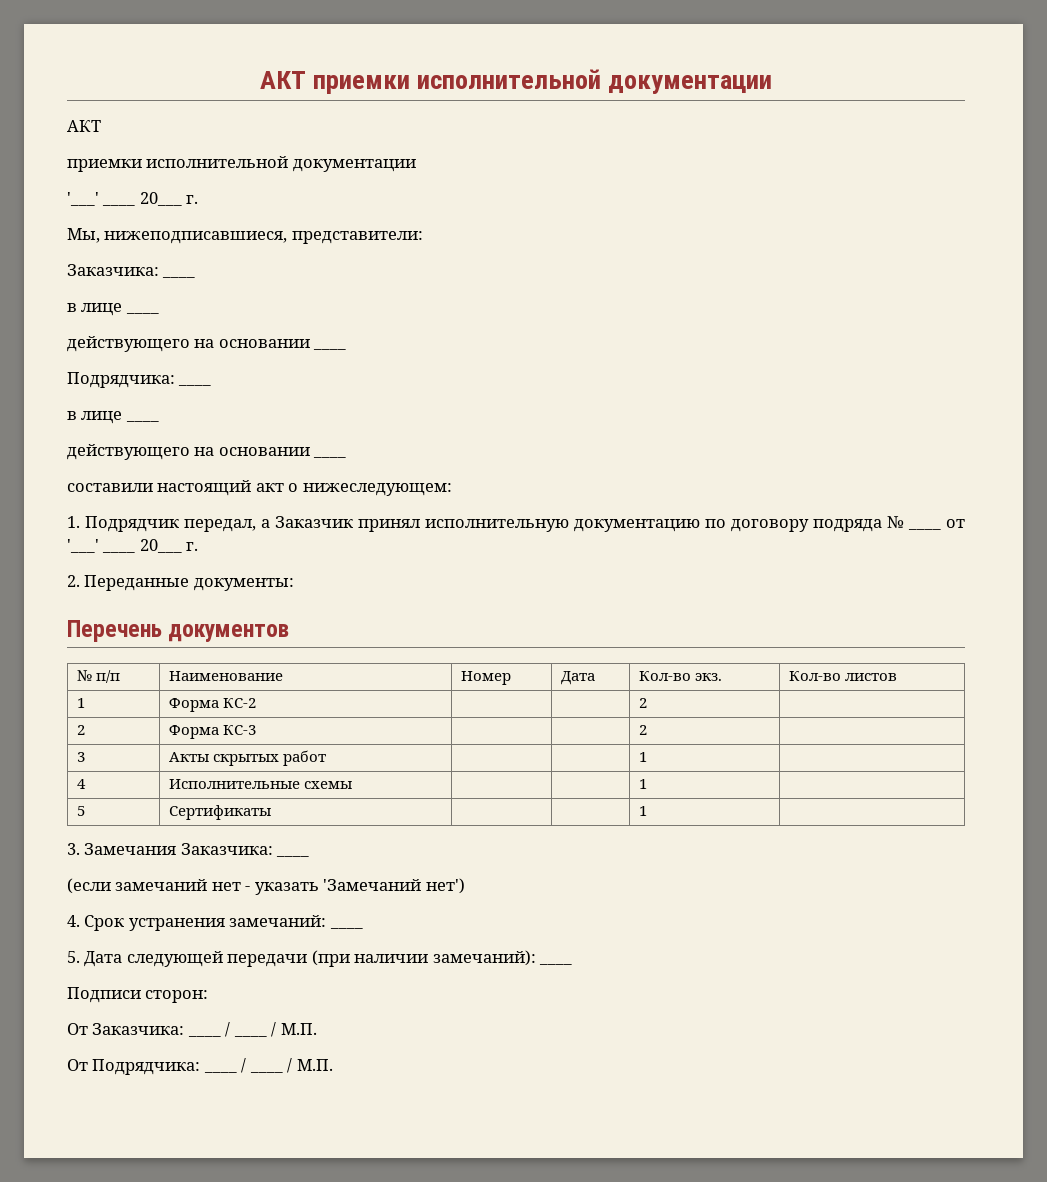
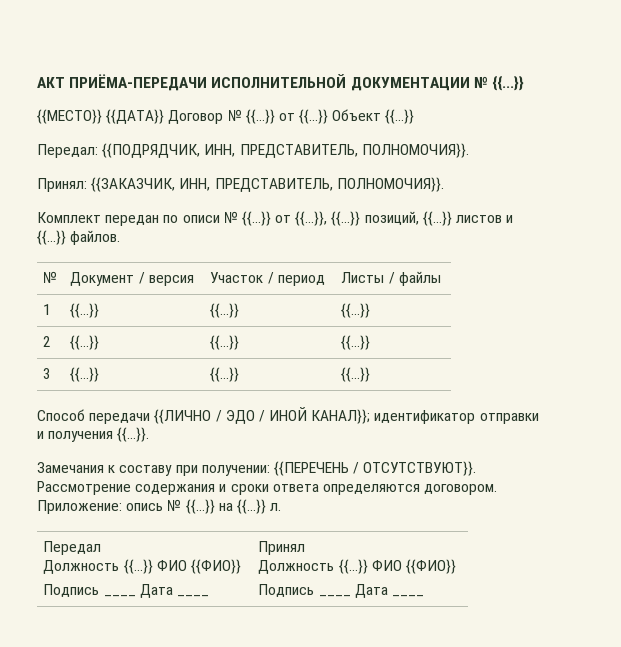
- АКТ приемки исполнительной документации
- АКТ
- приемки исполнительной документации
- '___' ____ 20___ г.
- Мы, нижеподписавшиеся, представители:
- Заказчика: ____
- в лице ____
- действующего на основании ____
- Подрядчика: ____
- в лице ____
- действующего на основании ____
- составили настоящий акт о нижеследующем:
- 1. Подрядчик передал, а Заказчик принял исполнительную документацию по договору подряда № ____ от '___' ____ 20___ г.
- 2. Переданные документы:
- Перечень документов
- № п/п | Наименование | Номер | Дата | Кол-во экз. | Кол-во листов
- 1 | Форма КС-2 | | | 2 |
- 2 | Форма КС-3 | | | 2 |
- 3 | Акты скрытых работ | | | 1 |
- 4 | Исполнительные схемы | | | 1 |
- 5 | Сертификаты | | | 1 |
- 3. Замечания Заказчика: ____
- (если замечаний нет - указать 'Замечаний нет')
- 4. Срок устранения замечаний: ____
- 5. Дата следующей передачи (при наличии замечаний): ____
- Подписи сторон:
- От Заказчика: ____ / ____ / М.П.
- От Подрядчика: ____ / ____ / М.П.
+ АКТ ПРИЁМА-ПЕРЕДАЧИ ИСПОЛНИТЕЛЬНОЙ ДОКУМЕНТАЦИИ № {{...}}
+ {{МЕСТО}} {{ДАТА}} Договор № {{...}} от {{...}} Объект {{...}}
+ Передал: {{ПОДРЯДЧИК, ИНН, ПРЕДСТАВИТЕЛЬ, ПОЛНОМОЧИЯ}}.
+ Принял: {{ЗАКАЗЧИК, ИНН, ПРЕДСТАВИТЕЛЬ, ПОЛНОМОЧИЯ}}.
+ Комплект передан по описи № {{...}} от {{...}}, {{...}} позиций, {{...}} листов и {{...}} файлов.
+ № | Документ / версия | Участок / период | Листы / файлы
+ 1 | {{...}} | {{...}} | {{...}}
+ 2 | {{...}} | {{...}} | {{...}}
+ 3 | {{...}} | {{...}} | {{...}}
+ Способ передачи {{ЛИЧНО / ЭДО / ИНОЙ КАНАЛ}}; идентификатор отправки и получения {{...}}.
+ Замечания к составу при получении: {{ПЕРЕЧЕНЬ / ОТСУТСТВУЮТ}}. Рассмотрение содержания и сроки ответа определяются договором. Приложение: опись № {{...}} на {{...}} л.
+ Передал
+ Должность {{...}} ФИО {{ФИО}}
+ Подпись ____ Дата ____ | Принял
+ Должность {{...}} ФИО {{ФИО}}
+ Подпись ____ Дата ____

